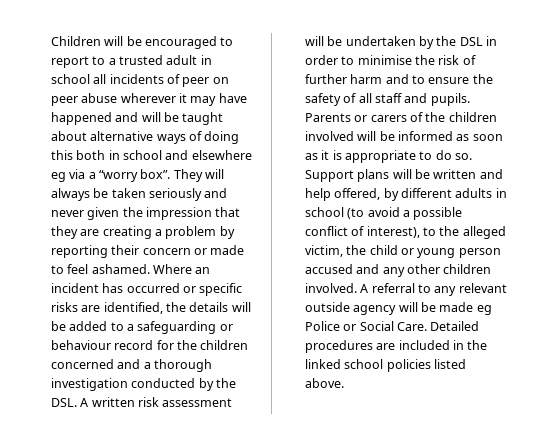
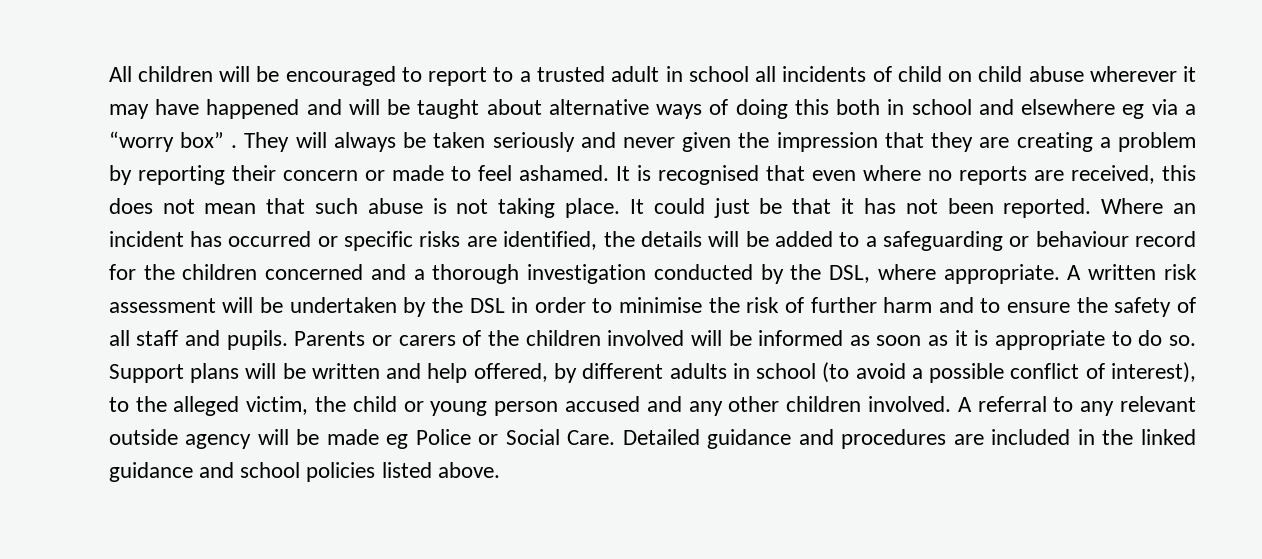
- Children will be encouraged to report to a trusted adult in school all incidents of peer on peer abuse wherever it may have happened and will be taught about alternative ways of doing this both in school and elsewhere eg via a “worry box”.
+ All children will be encouraged to report to a trusted adult in school all incidents of child on child abuse wherever it may have happened and will be taught about alternative ways of doing this both in school and elsewhere eg via a “worry box” .
+ It is recognised that even where no reports are received, this does not mean that such abuse is not taking place. It could just be that it has not been reported.
- Where an incident has occurred or specific risks are identified, the details will be added to a safeguarding or behaviour record for the children concerned and a thorough investigation conducted by the DSL. A written risk assessment will be undertaken by the DSL in order to minimise the risk of further harm and to ensure the safety of all staff and pupils.
+ Where an incident has occurred or specific risks are identified, the details will be added to a safeguarding or behaviour record for the children concerned and a thorough investigation conducted by the DSL, where appropriate. A written risk assessment will be undertaken by the DSL in order to minimise the risk of further harm and to ensure the safety of all staff and pupils.
- Detailed procedures are included in the linked school policies listed above.
+ Detailed guidance and procedures are included in the linked guidance and school policies listed above.

